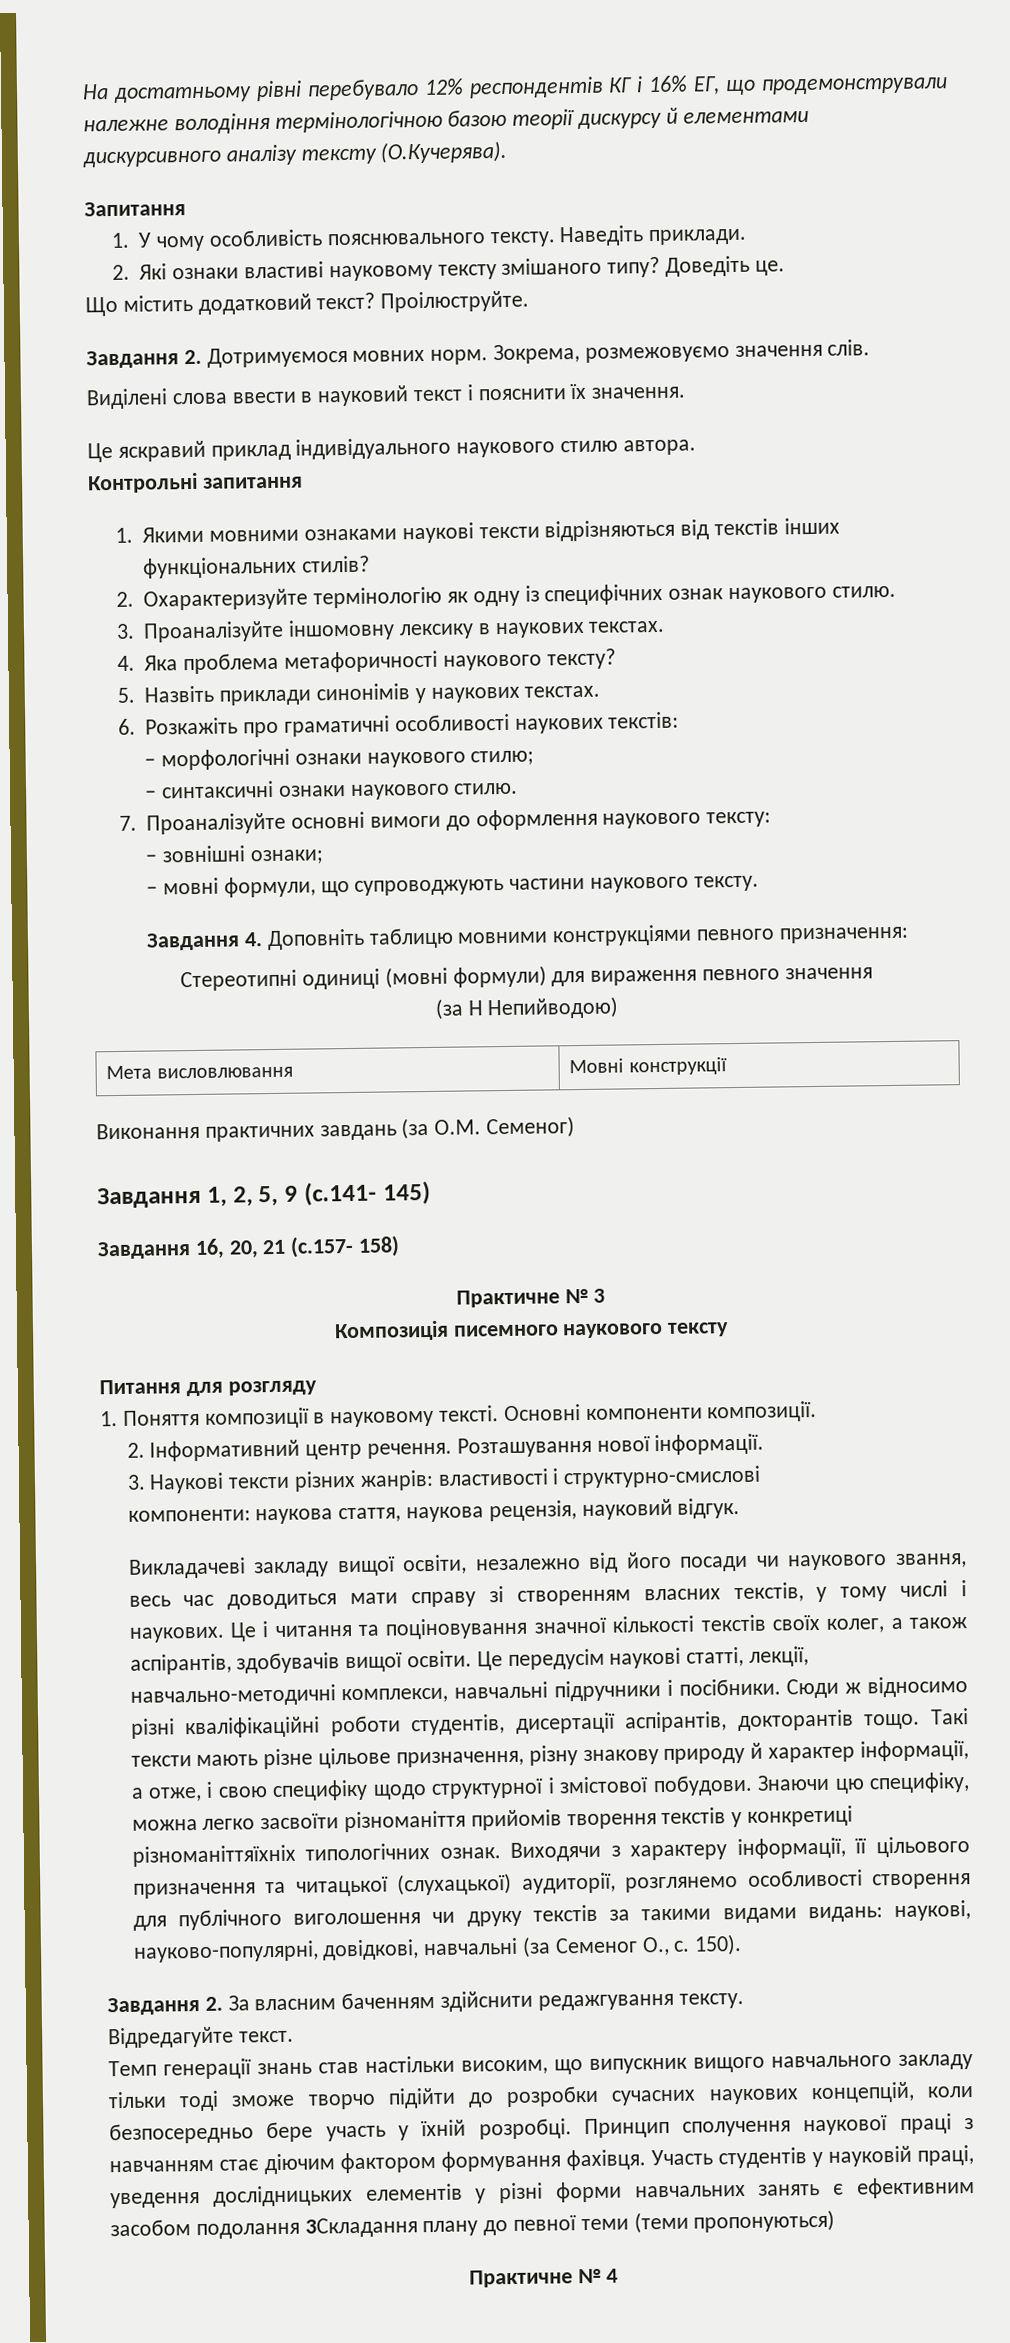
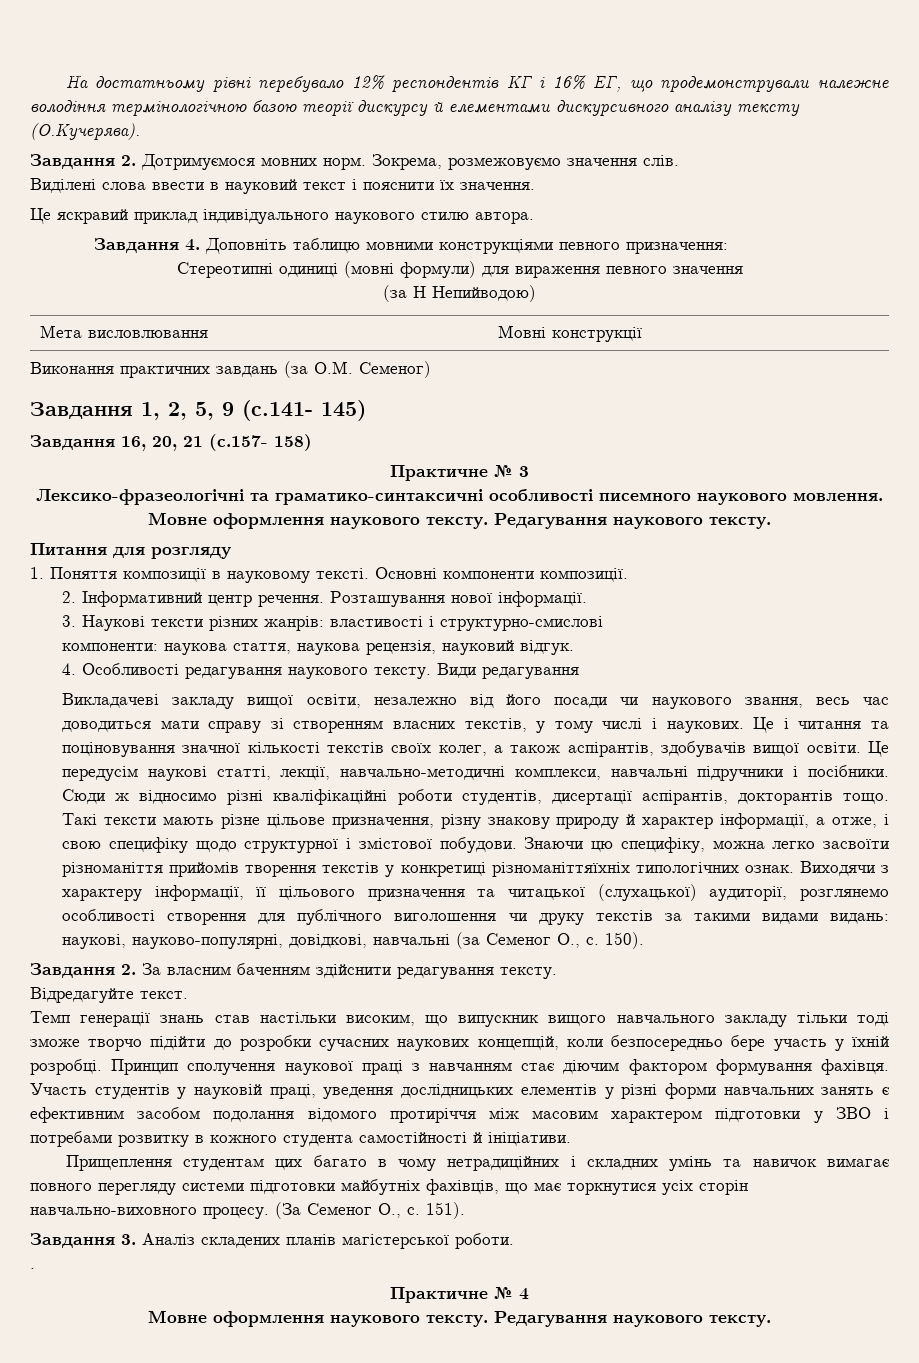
- Запитання
- 1. У чому особливість пояснювального тексту. Наведіть приклади.
- 2. Які ознаки властиві науковому тексту змішаного типу? Доведіть це.
- Що містить додатковий текст? Проілюструйте.
- Контрольні запитання
- 1. Якими мовними ознаками наукові тексти відрізняються від текстів інших функціональних стилів?
- 2. Охарактеризуйте термінологію як одну із специфічних ознак наукового стилю.
- 3. Проаналізуйте іншомовну лексику в наукових текстах.
- 4. Яка проблема метафоричності наукового тексту?
- 5. Назвіть приклади синонімів у наукових текстах.
- 6. Розкажіть про граматичні особливості наукових текстів:
- – морфологічні ознаки наукового стилю;
- – синтаксичні ознаки наукового стилю.
- 7. Проаналізуйте основні вимоги до оформлення наукового тексту:
- – зовнішні ознаки;
- – мовні формули, що супроводжують частини наукового тексту.
- Композиція писемного наукового тексту
+ Лексико-фразеологічні та граматико-синтаксичні особливості писемного наукового мовлення. Мовне оформлення наукового тексту. Редагування наукового тексту.
+ 4. Особливості редагування наукового тексту. Види редагування
- Завдання 2. За власним баченням здійснити редажгування тексту.
+ Завдання 2. За власним баченням здійснити редагування тексту.
- Участь студентів у науковій праці, уведення дослідницьких елементів у різні форми навчальних занять є ефективним засобом подолання 3Складання плану до певної теми (теми пропонуються)
+ Участь студентів у науковій праці, уведення дослідницьких елементів у різні форми навчальних занять є ефективним засобом подолання відомого протиріччя між масовим характером підготовки у ЗВО і потребами розвитку в кожного студента самостійності й ініціативи.
+ Прищеплення студентам цих багато в чому нетрадиційних і складних умінь та навичок вимагає повного перегляду системи підготовки майбутніх фахівців, що має торкнутися усіх сторін навчально-виховного процесу. (За Семеног О., с. 151).
+ Завдання 3. Аналіз складених планів магістерської роботи.
+ .
  Практичне № 4
+ Мовне оформлення наукового тексту. Редагування наукового тексту.

